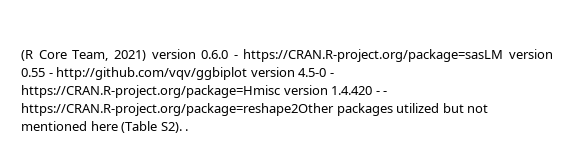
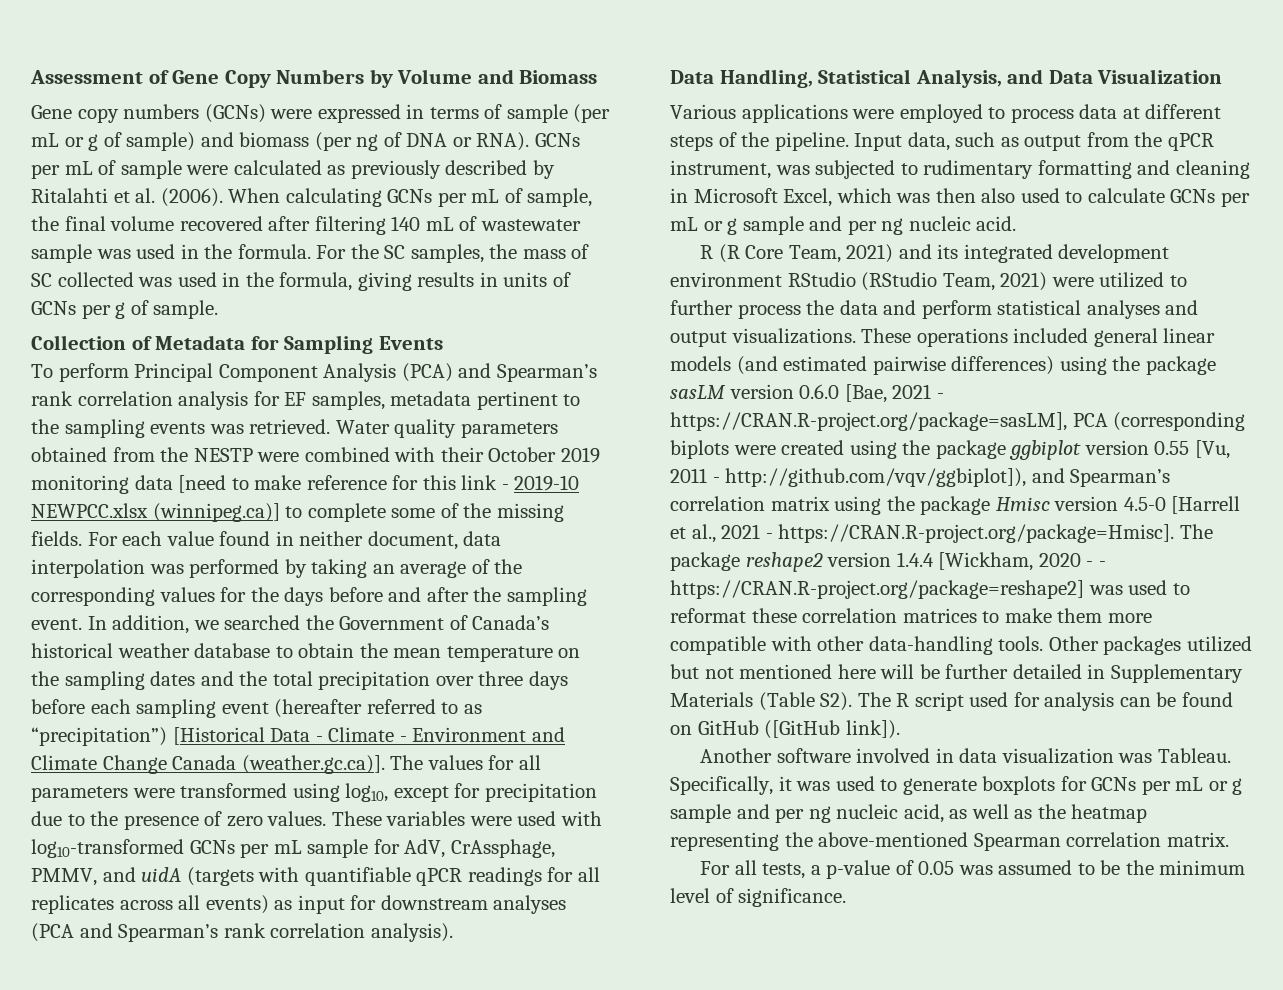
- (R Core Team, 2021) version 0.6.0 - https://CRAN.R-project.org/package=sasLM version 0.55 - http://github.com/vqv/ggbiplot version 4.5-0 - https://CRAN.R-project.org/package=Hmisc version 1.4.420 - - https://CRAN.R-project.org/package=reshape2Other packages utilized but not mentioned here (Table S2). .
+ Assessment of Gene Copy Numbers by Volume and Biomass
+ Gene copy numbers (GCNs) were expressed in terms of sample (per mL or g of sample) and biomass (per ng of DNA or RNA). GCNs per mL of sample were calculated as previously described by Ritalahti et al. (2006). When calculating GCNs per mL of sample, the final volume recovered after filtering 140 mL of wastewater sample was used in the formula. For the SC samples, the mass of SC collected was used in the formula, giving results in units of GCNs per g of sample.
+ Collection of Metadata for Sampling Events
+ To perform Principal Component Analysis (PCA) and Spearman’s rank correlation analysis for EF samples, metadata pertinent to the sampling events was retrieved. Water quality parameters obtained from the NESTP were combined with their October 2019 monitoring data [need to make reference for this link - 2019-10 NEWPCC.xlsx (winnipeg.ca)] to complete some of the missing fields. For each value found in neither document, data interpolation was performed by taking an average of the corresponding values for the days before and after the sampling event. In addition, we searched the Government of Canada’s historical weather database to obtain the mean temperature on the sampling dates and the total precipitation over three days before each sampling event (hereafter referred to as “precipitation”) [Historical Data - Climate - Environment and Climate Change Canada (weather.gc.ca)]. The values for all parameters were transformed using log10, except for precipitation due to the presence of zero values. These variables were used with log10-transformed GCNs per mL sample for AdV, CrAssphage, PMMV, and uidA (targets with quantifiable qPCR readings for all replicates across all events) as input for downstream analyses (PCA and Spearman’s rank correlation analysis).
+ Data Handling, Statistical Analysis, and Data Visualization
+ Various applications were employed to process data at different steps of the pipeline. Input data, such as output from the qPCR instrument, was subjected to rudimentary formatting and cleaning in Microsoft Excel, which was then also used to calculate GCNs per mL or g sample and per ng nucleic acid.
+ R (R Core Team, 2021) and its integrated development environment RStudio (RStudio Team, 2021) were utilized to further process the data and perform statistical analyses and output visualizations. These operations included general linear models (and estimated pairwise differences) using the package sasLM version 0.6.0 [Bae, 2021 - https://CRAN.R-project.org/package=sasLM], PCA (corresponding biplots were created using the package ggbiplot version 0.55 [Vu, 2011 - http://github.com/vqv/ggbiplot]), and Spearman’s correlation matrix using the package Hmisc version 4.5-0 [Harrell et al., 2021 - https://CRAN.R-project.org/package=Hmisc]. The package reshape2 version 1.4.4 [Wickham, 2020 - - https://CRAN.R-project.org/package=reshape2] was used to reformat these correlation matrices to make them more compatible with other data-handling tools. Other packages utilized but not mentioned here will be further detailed in Supplementary Materials (Table S2). The R script used for analysis can be found on GitHub ([GitHub link]).
+ Another software involved in data visualization was Tableau. Specifically, it was used to generate boxplots for GCNs per mL or g sample and per ng nucleic acid, as well as the heatmap representing the above-mentioned Spearman correlation matrix.
+ For all tests, a p-value of 0.05 was assumed to be the minimum level of significance.

